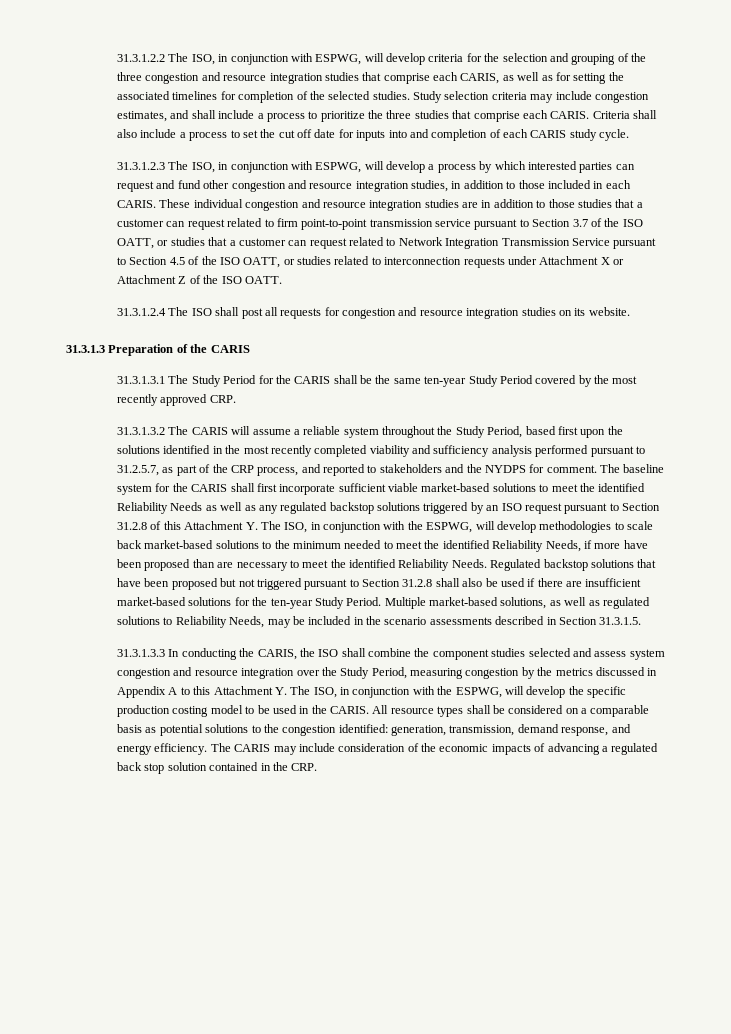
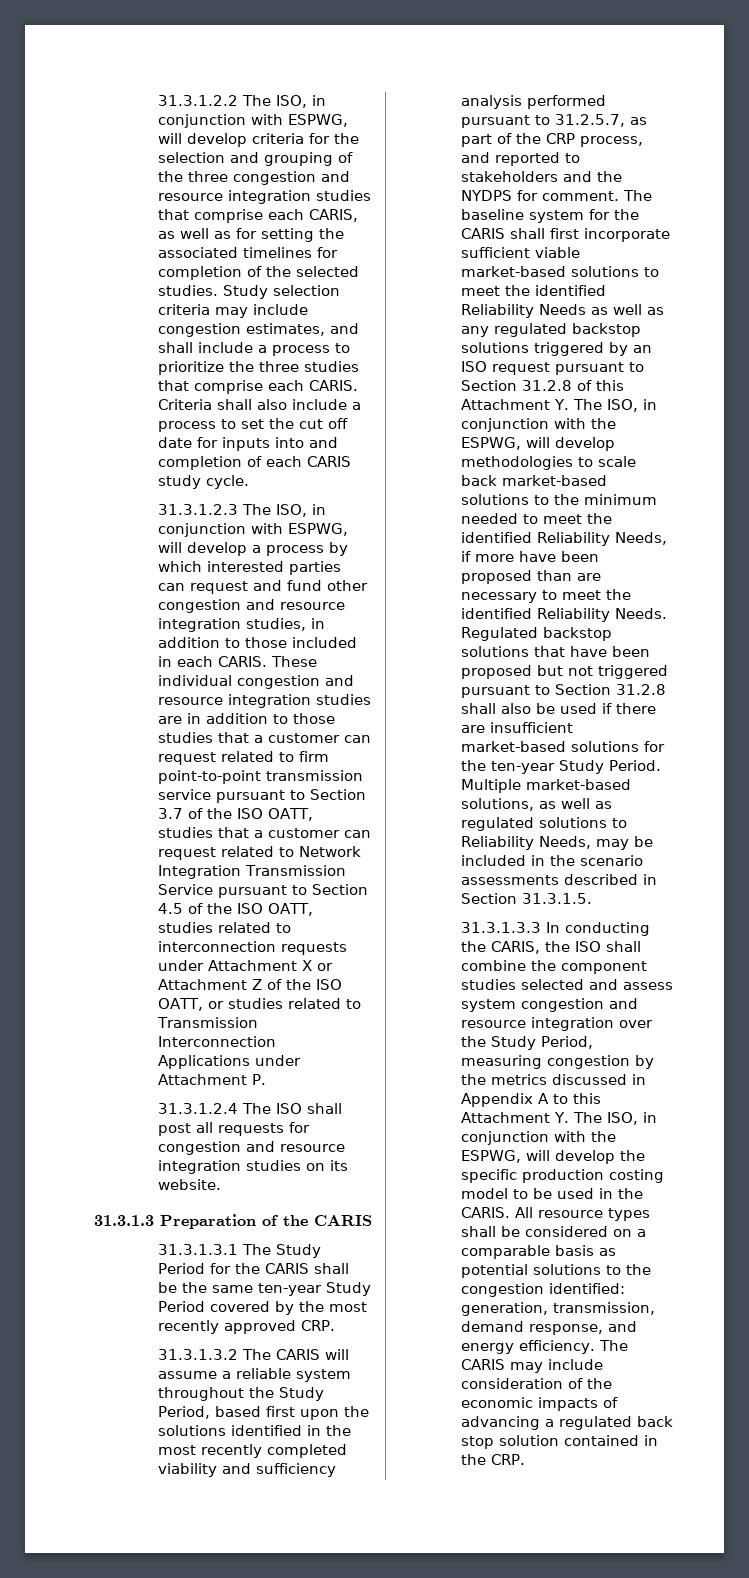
- These individual congestion and resource integration studies are in addition to those studies that a customer can request related to firm point-to-point transmission service pursuant to Section 3.7 of the ISO OATT, or studies that a customer can request related to Network Integration Transmission Service pursuant to Section 4.5 of the ISO OATT, or studies related to interconnection requests under Attachment X or Attachment Z of the ISO OATT.
+ These individual congestion and resource integration studies are in addition to those studies that a customer can request related to firm point-to-point transmission service pursuant to Section 3.7 of the ISO OATT, studies that a customer can request related to Network Integration Transmission Service pursuant to Section 4.5 of the ISO OATT, studies related to interconnection requests under Attachment X or Attachment Z of the ISO OATT, or studies related to Transmission Interconnection Applications under Attachment P.

